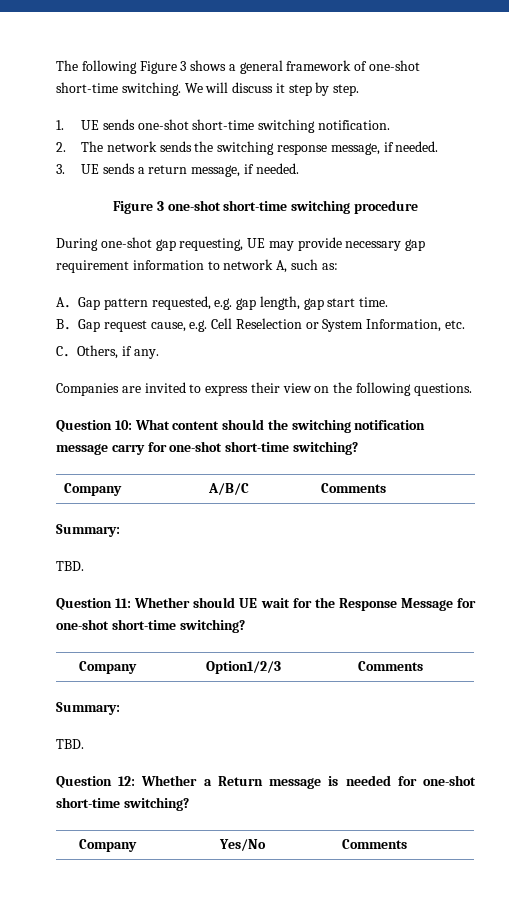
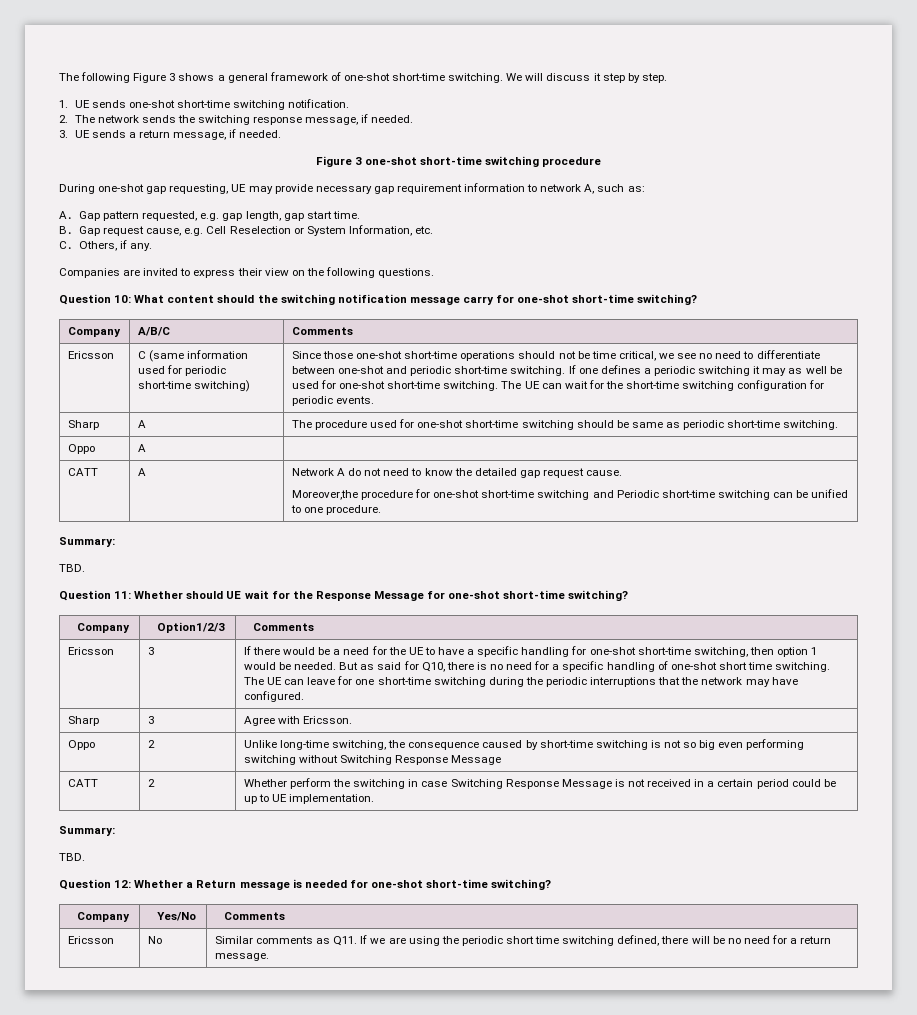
+ Ericsson | C (same information used for periodic short-time switching) | Since those one-shot short-time operations should not be time critical, we see no need to differentiate between one-shot and periodic short-time switching. If one defines a periodic switching it may as well be used for one-shot short-time switching. The UE can wait for the short-time switching configuration for periodic events.
+ Sharp | A | The procedure used for one-shot short-time switching should be same as periodic short-time switching.
+ Oppo | A |
+ CATT | A | Network A do not need to know the detailed gap request cause.
+ Moreover,the procedure for one-shot short-time switching and Periodic short-time switching can be unified to one procedure.
+ Ericsson | 3 | If there would be a need for the UE to have a specific handling for one-shot short-time switching, then option 1 would be needed. But as said for Q10, there is no need for a specific handling of one-shot short time switching. The UE can leave for one short-time switching during the periodic interruptions that the network may have configured.
+ Sharp | 3 | Agree with Ericsson.
+ Oppo | 2 | Unlike long-time switching, the consequence caused by short-time switching is not so big even performing switching without Switching Response Message
+ CATT | 2 | Whether perform the switching in case Switching Response Message is not received in a certain period could be up to UE implementation.
+ Ericsson | No | Similar comments as Q11. If we are using the periodic short time switching defined, there will be no need for a return message.

